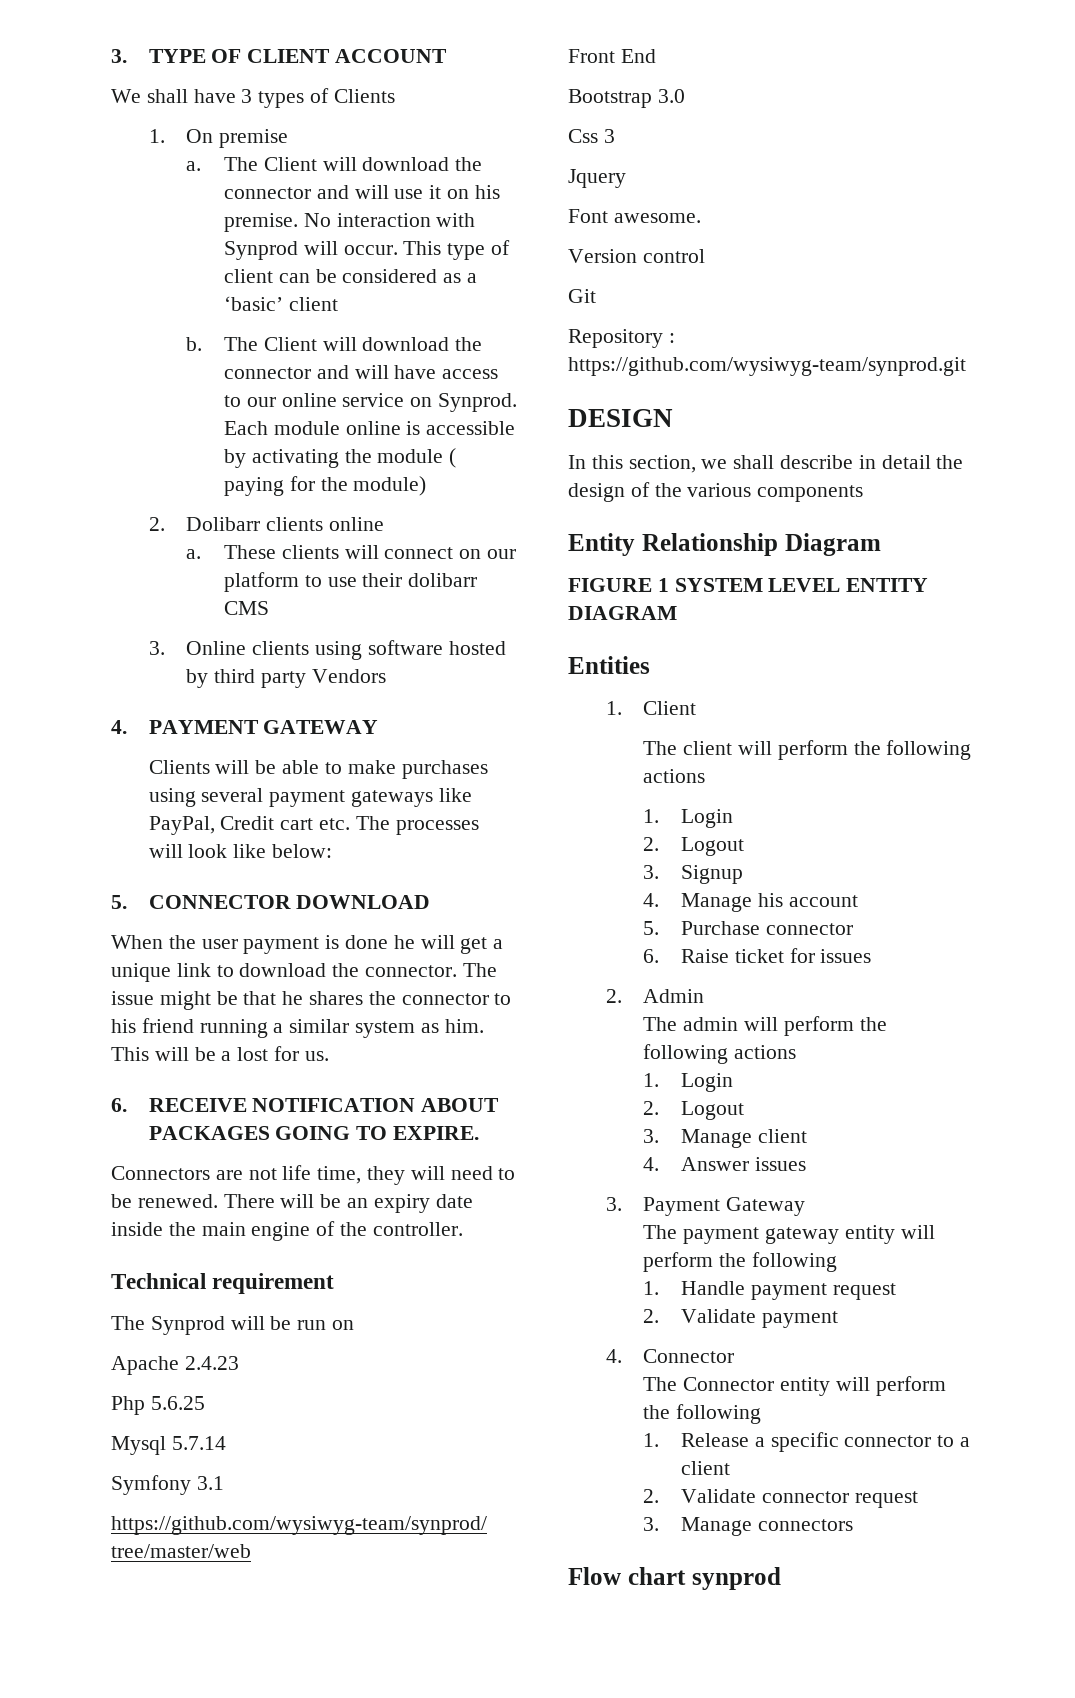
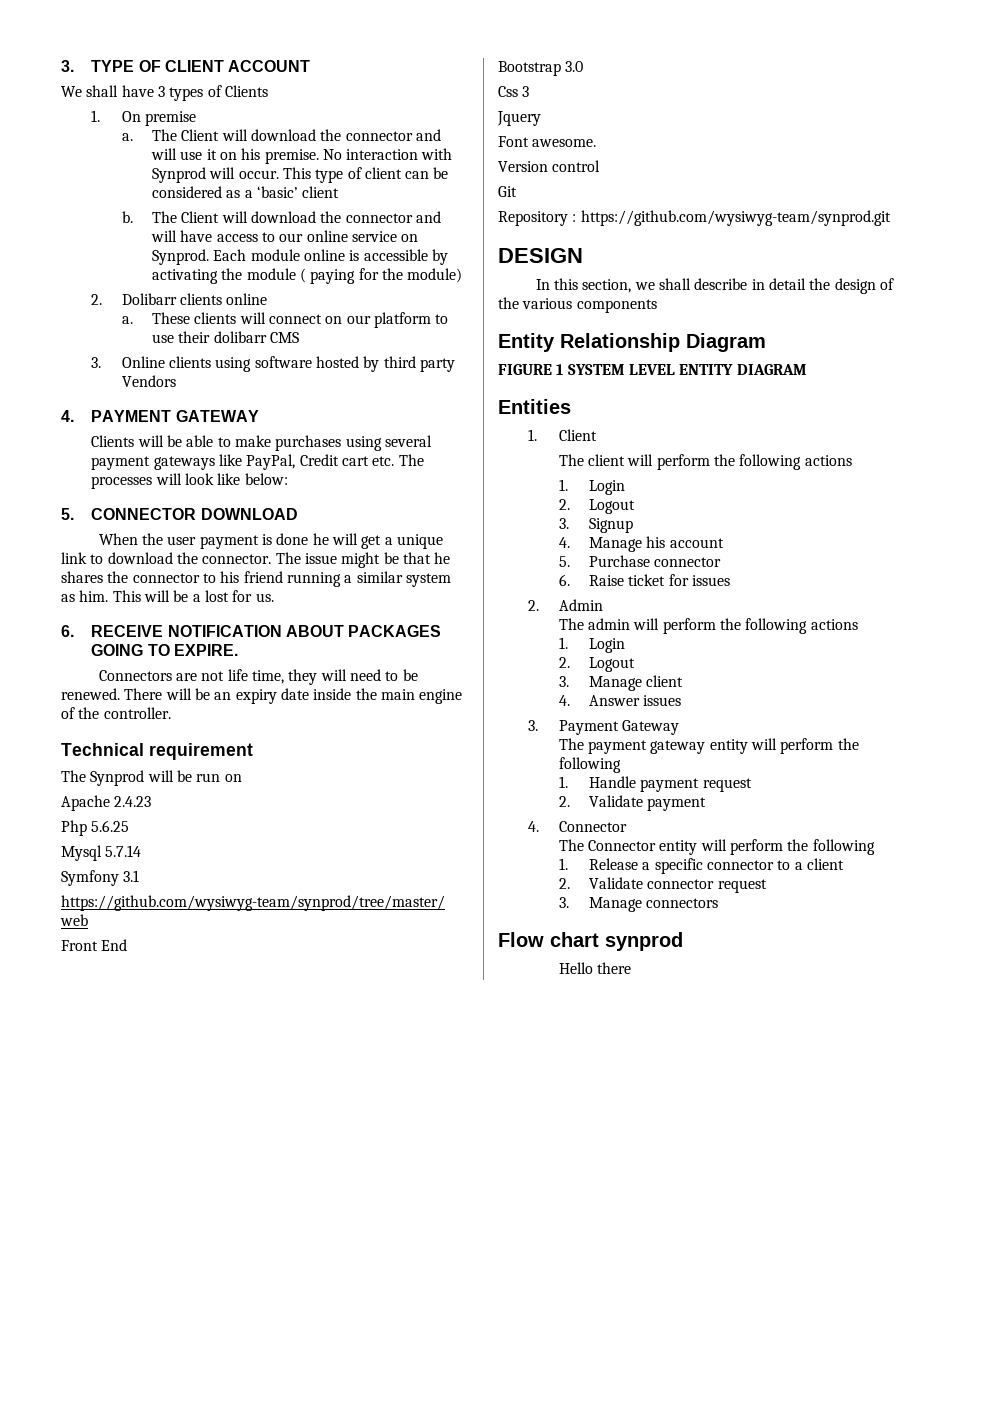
+ Hello there

